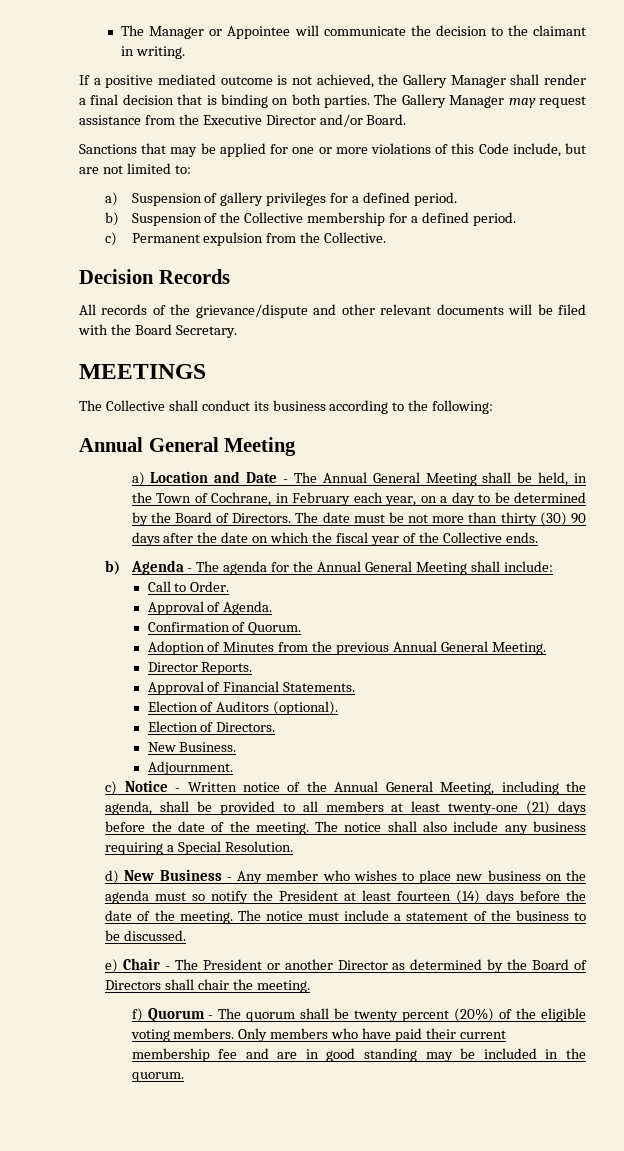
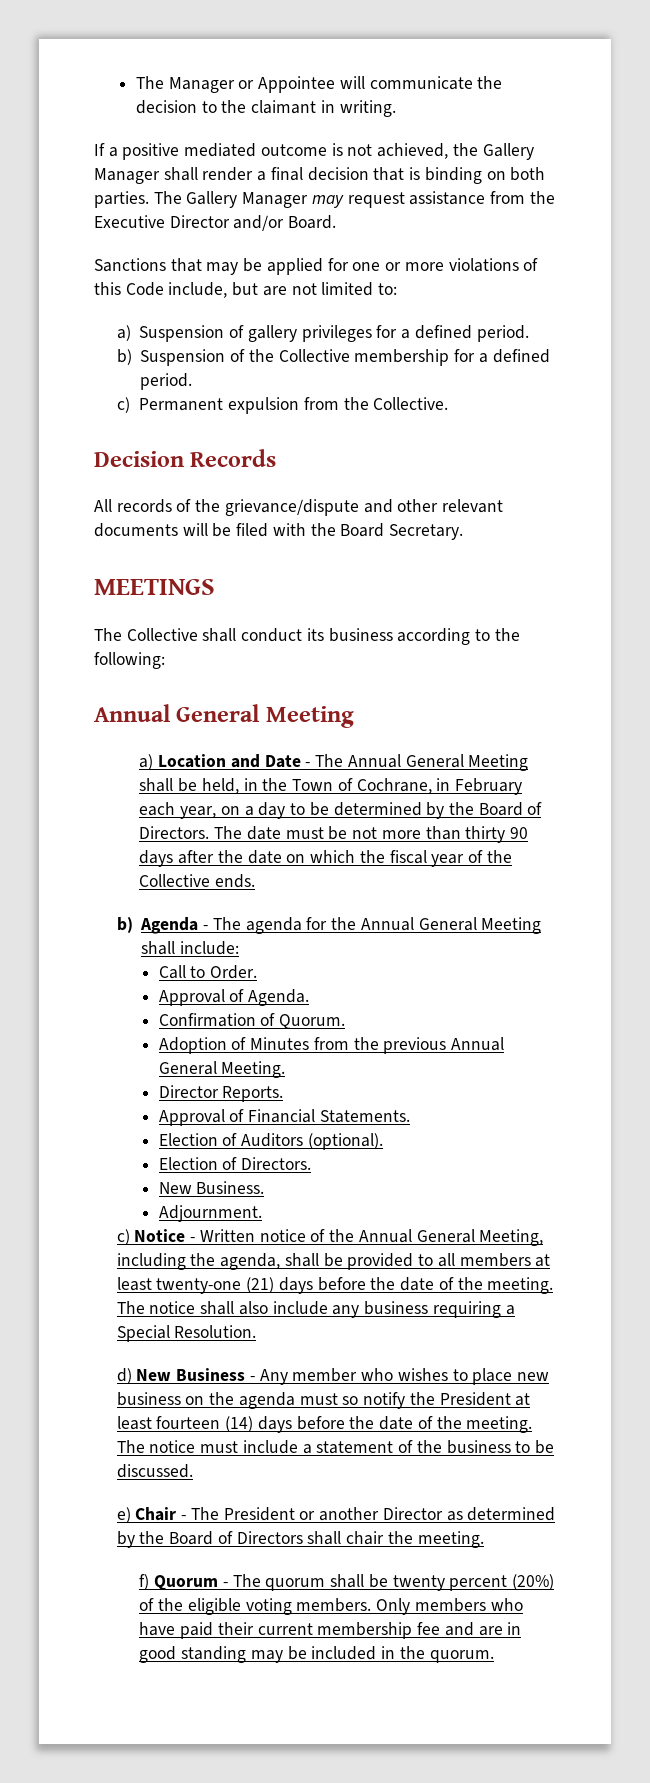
- The date must be not more than thirty (30) 90 days after the date on which the fiscal year of the Collective ends.
+ The date must be not more than thirty 90 days after the date on which the fiscal year of the Collective ends.

